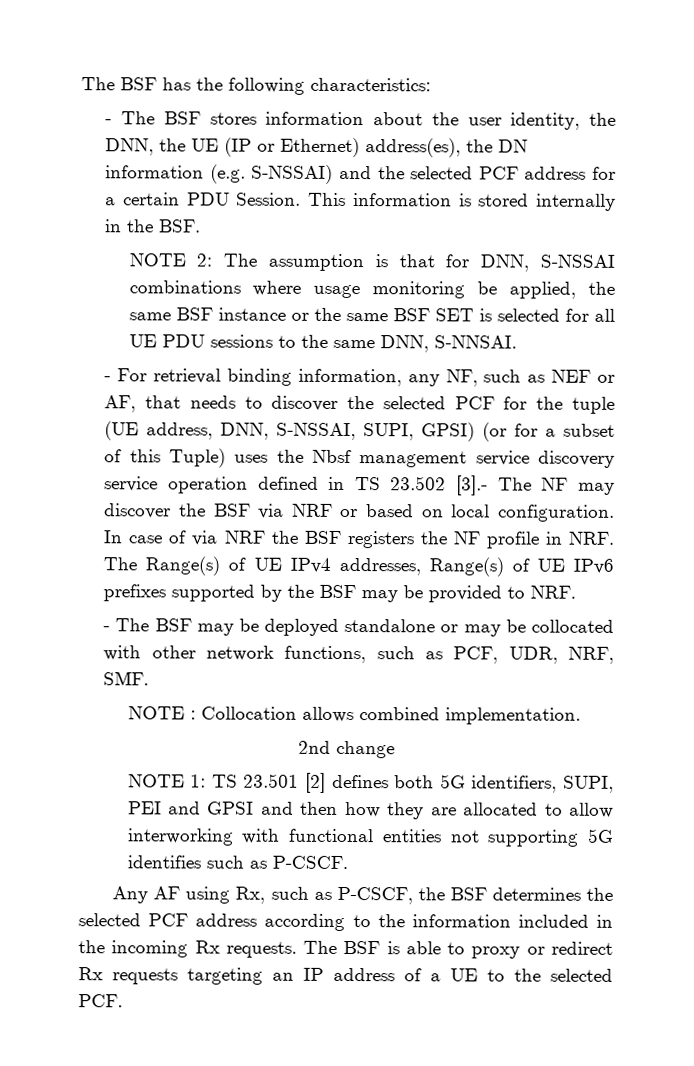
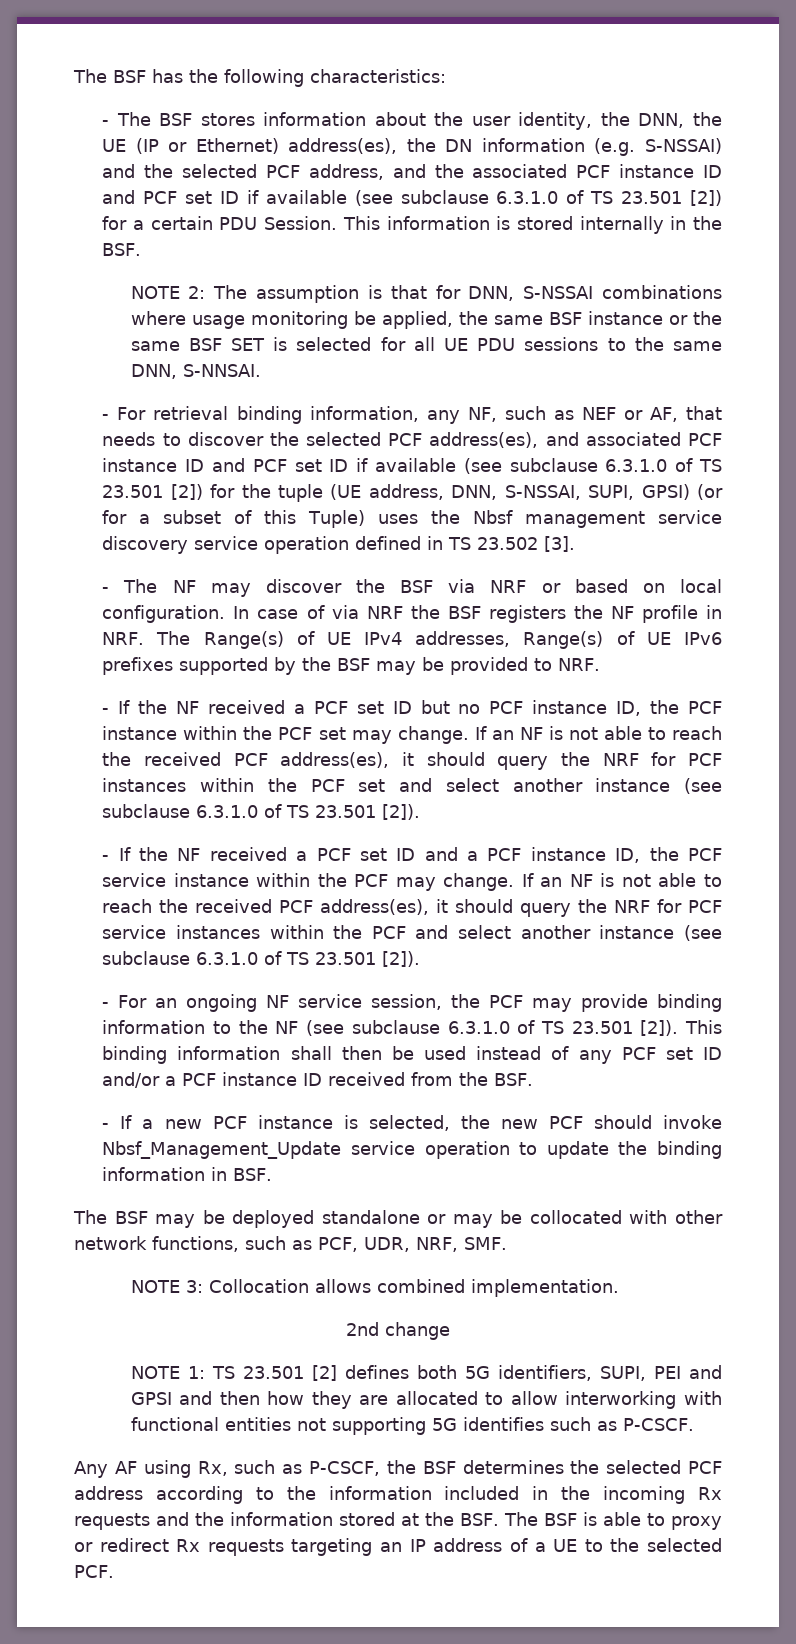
- - The BSF stores information about the user identity, the DNN, the UE (IP or Ethernet) address(es), the DN information (e.g. S-NSSAI) and the selected PCF address for a certain PDU Session.
+ - The BSF stores information about the user identity, the DNN, the UE (IP or Ethernet) address(es), the DN information (e.g. S-NSSAI) and the selected PCF address, and the associated PCF instance ID and PCF set ID if available (see subclause 6.3.1.0 of TS 23.501 [2]) for a certain PDU Session.
- - For retrieval binding information, any NF, such as NEF or AF, that needs to discover the selected PCF for the tuple (UE address, DNN, S-NSSAI, SUPI, GPSI) (or for a subset of this Tuple) uses the Nbsf management service discovery service operation defined in TS 23.502 [3].- The NF may discover the BSF via NRF or based on local configuration.
+ - For retrieval binding information, any NF, such as NEF or AF, that needs to discover the selected PCF address(es), and associated PCF instance ID and PCF set ID if available (see subclause 6.3.1.0 of TS 23.501 [2]) for the tuple (UE address, DNN, S-NSSAI, SUPI, GPSI) (or for a subset of this Tuple) uses the Nbsf management service discovery service operation defined in TS 23.502 [3].
+ - The NF may discover the BSF via NRF or based on local configuration.
- - The BSF may be deployed standalone or may be collocated with other network functions, such as PCF, UDR, NRF, SMF.
+ - If the NF received a PCF set ID but no PCF instance ID, the PCF instance within the PCF set may change. If an NF is not able to reach the received PCF address(es), it should query the NRF for PCF instances within the PCF set and select another instance (see subclause 6.3.1.0 of TS 23.501 [2]).
+ - If the NF received a PCF set ID and a PCF instance ID, the PCF service instance within the PCF may change. If an NF is not able to reach the received PCF address(es), it should query the NRF for PCF service instances within the PCF and select another instance (see subclause 6.3.1.0 of TS 23.501 [2]).
+ - For an ongoing NF service session, the PCF may provide binding information to the NF (see subclause 6.3.1.0 of TS 23.501 [2]). This binding information shall then be used instead of any PCF set ID and/or a PCF instance ID received from the BSF.
+ - If a new PCF instance is selected, the new PCF should invoke Nbsf_Management_Update service operation to update the binding information in BSF.
+ The BSF may be deployed standalone or may be collocated with other network functions, such as PCF, UDR, NRF, SMF.
- NOTE : Collocation allows combined implementation.
+ NOTE 3: Collocation allows combined implementation.
- Any AF using Rx, such as P-CSCF, the BSF determines the selected PCF address according to the information included in the incoming Rx requests. The BSF is able to proxy or redirect Rx requests targeting an IP address of a UE to the selected PCF.
+ Any AF using Rx, such as P-CSCF, the BSF determines the selected PCF address according to the information included in the incoming Rx requests and the information stored at the BSF. The BSF is able to proxy or redirect Rx requests targeting an IP address of a UE to the selected PCF.

